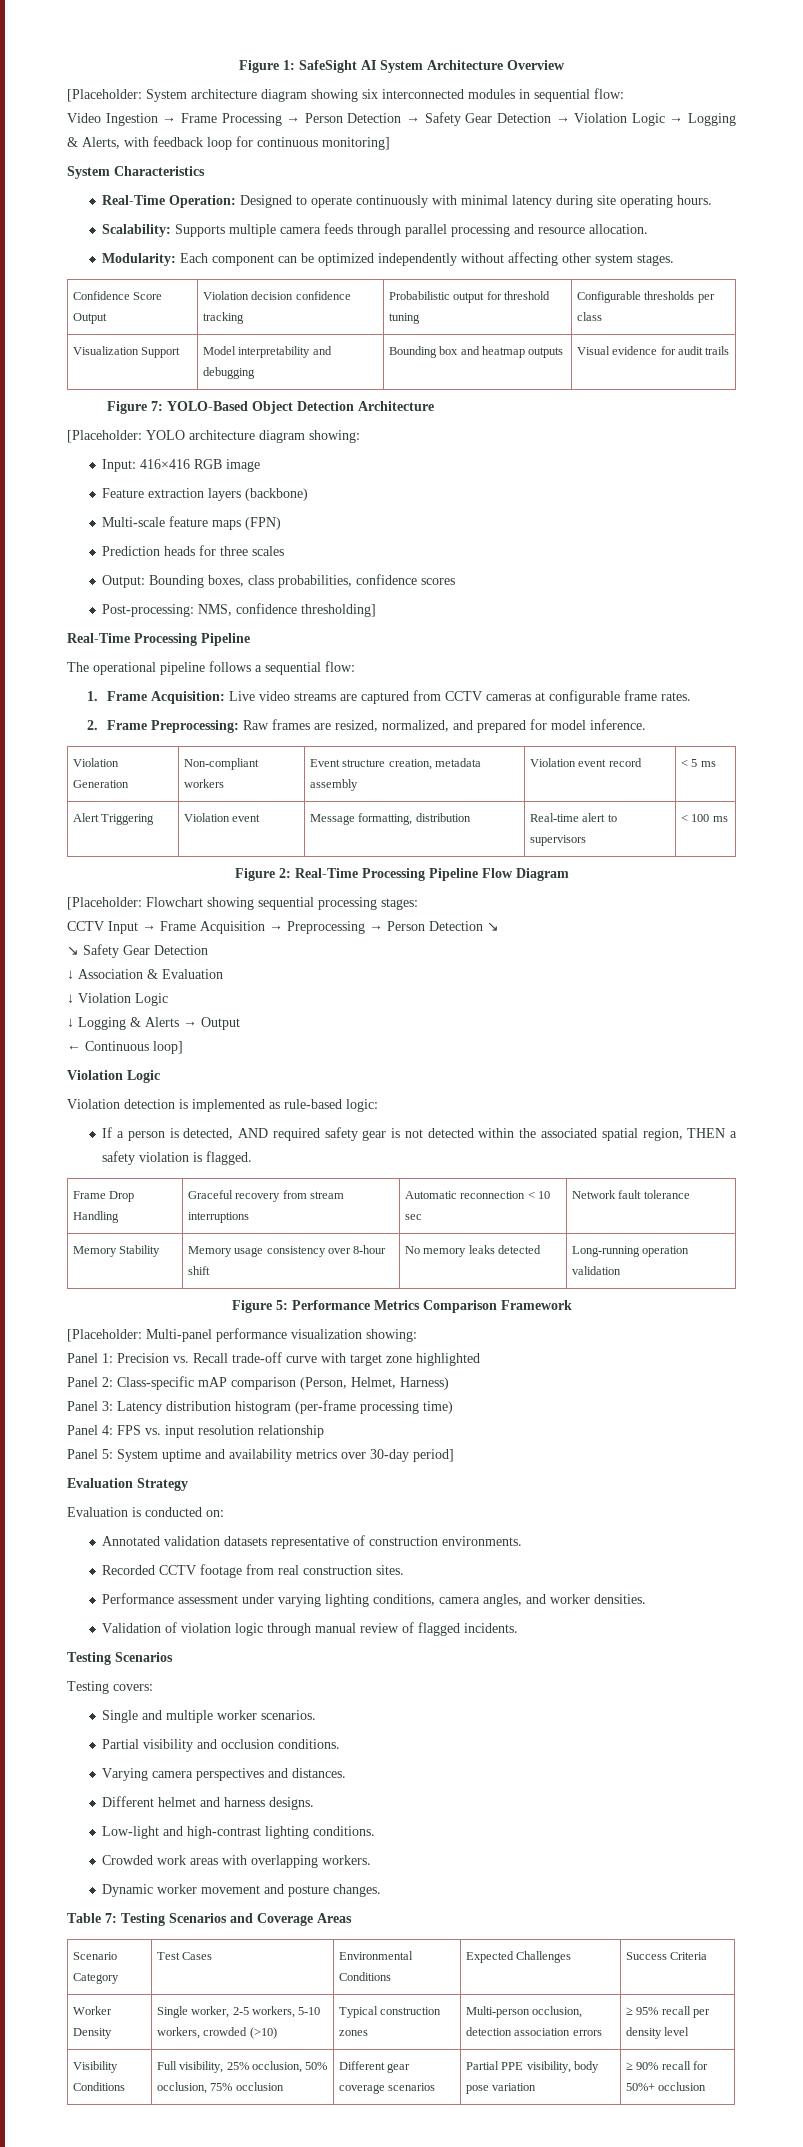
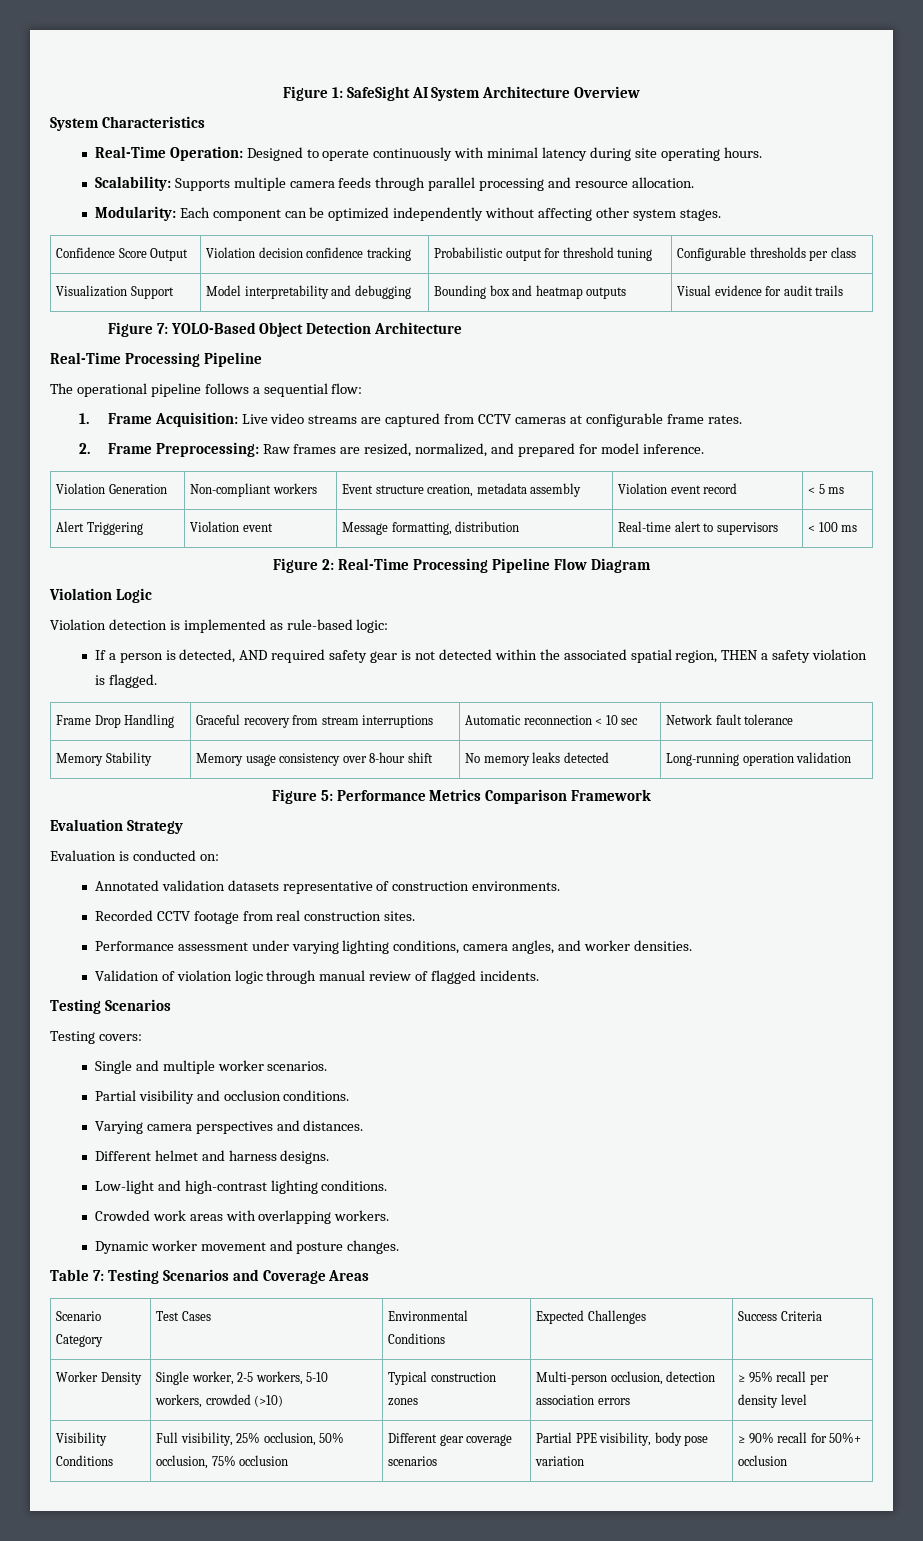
- [Placeholder: System architecture diagram showing six interconnected modules in sequential flow:
- Video Ingestion → Frame Processing → Person Detection → Safety Gear Detection → Violation Logic → Logging & Alerts, with feedback loop for continuous monitoring]
- [Placeholder: YOLO architecture diagram showing:
- Input: 416×416 RGB image
- Feature extraction layers (backbone)
- Multi-scale feature maps (FPN)
- Prediction heads for three scales
- Output: Bounding boxes, class probabilities, confidence scores
- Post-processing: NMS, confidence thresholding]
- [Placeholder: Flowchart showing sequential processing stages:
- CCTV Input → Frame Acquisition → Preprocessing → Person Detection ↘
- ↘ Safety Gear Detection
- ↓ Association & Evaluation
- ↓ Violation Logic
- ↓ Logging & Alerts → Output
- ← Continuous loop]
- [Placeholder: Multi-panel performance visualization showing:
- Panel 1: Precision vs. Recall trade-off curve with target zone highlighted
- Panel 2: Class-specific mAP comparison (Person, Helmet, Harness)
- Panel 3: Latency distribution histogram (per-frame processing time)
- Panel 4: FPS vs. input resolution relationship
- Panel 5: System uptime and availability metrics over 30-day period]

